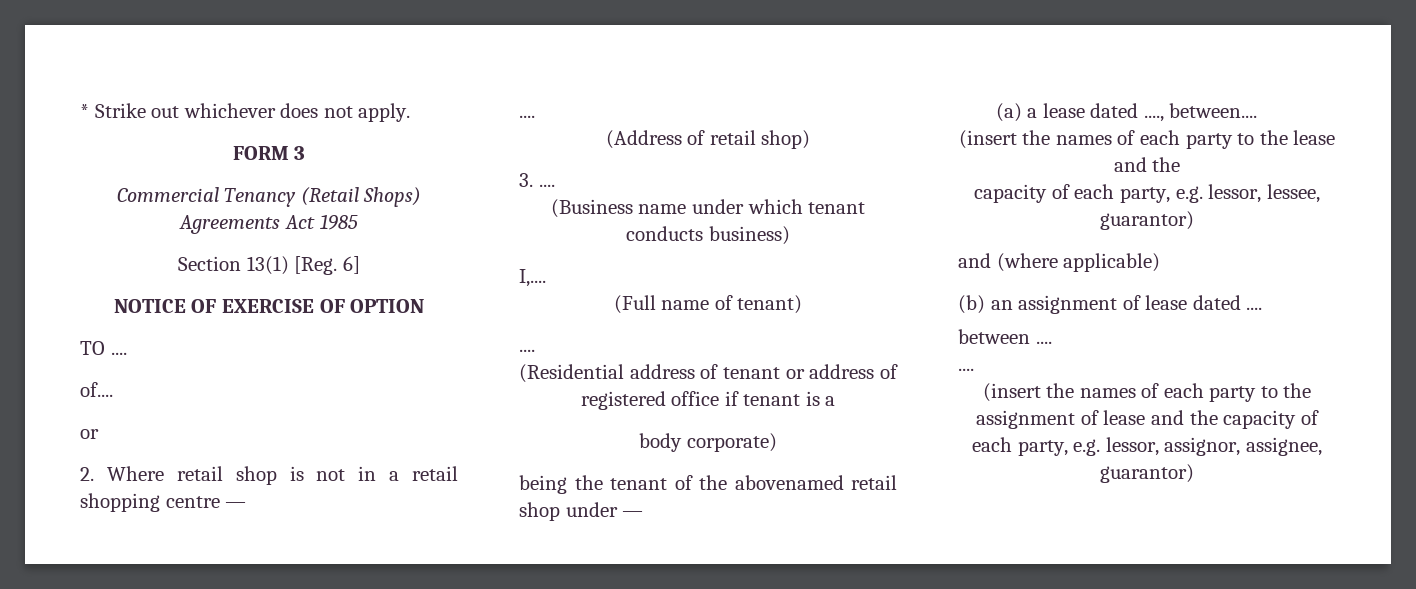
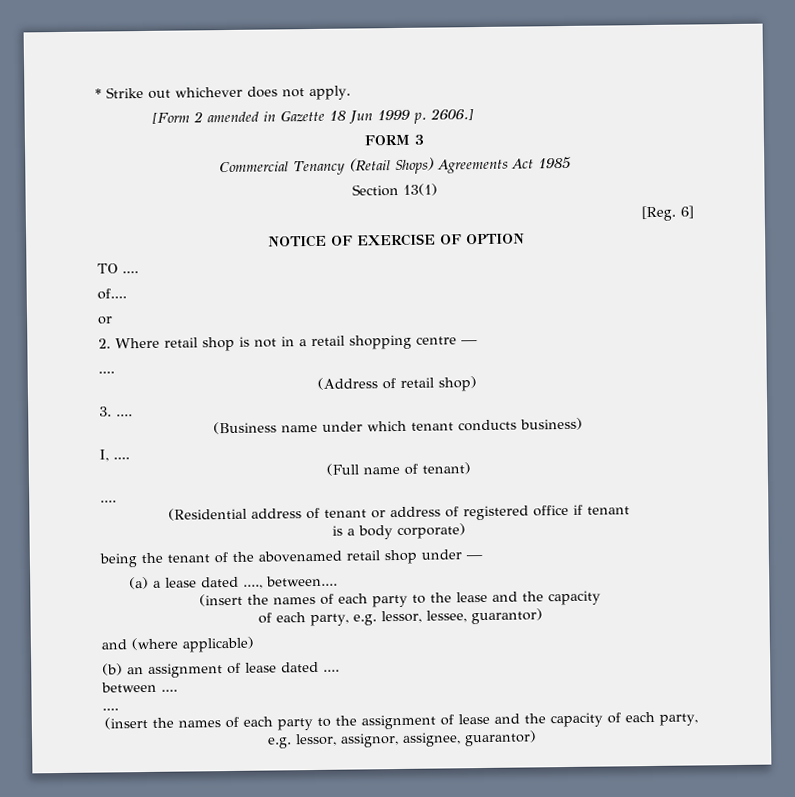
+ [Form 2 amended in Gazette 18 Jun 1999 p. 2606.]
- Section 13(1) [Reg. 6]
+ Section 13(1)
+ [Reg. 6]
- I,....
+ I, ....
- (Residential address of tenant or address of registered office if tenant is a
- body corporate)
+ (Residential address of tenant or address of registered office if tenant
+ is a body corporate)
- (insert the names of each party to the lease and the
- capacity of each party, e.g. lessor, lessee, guarantor)
+ (insert the names of each party to the lease and the capacity
+ of each party, e.g. lessor, lessee, guarantor)

